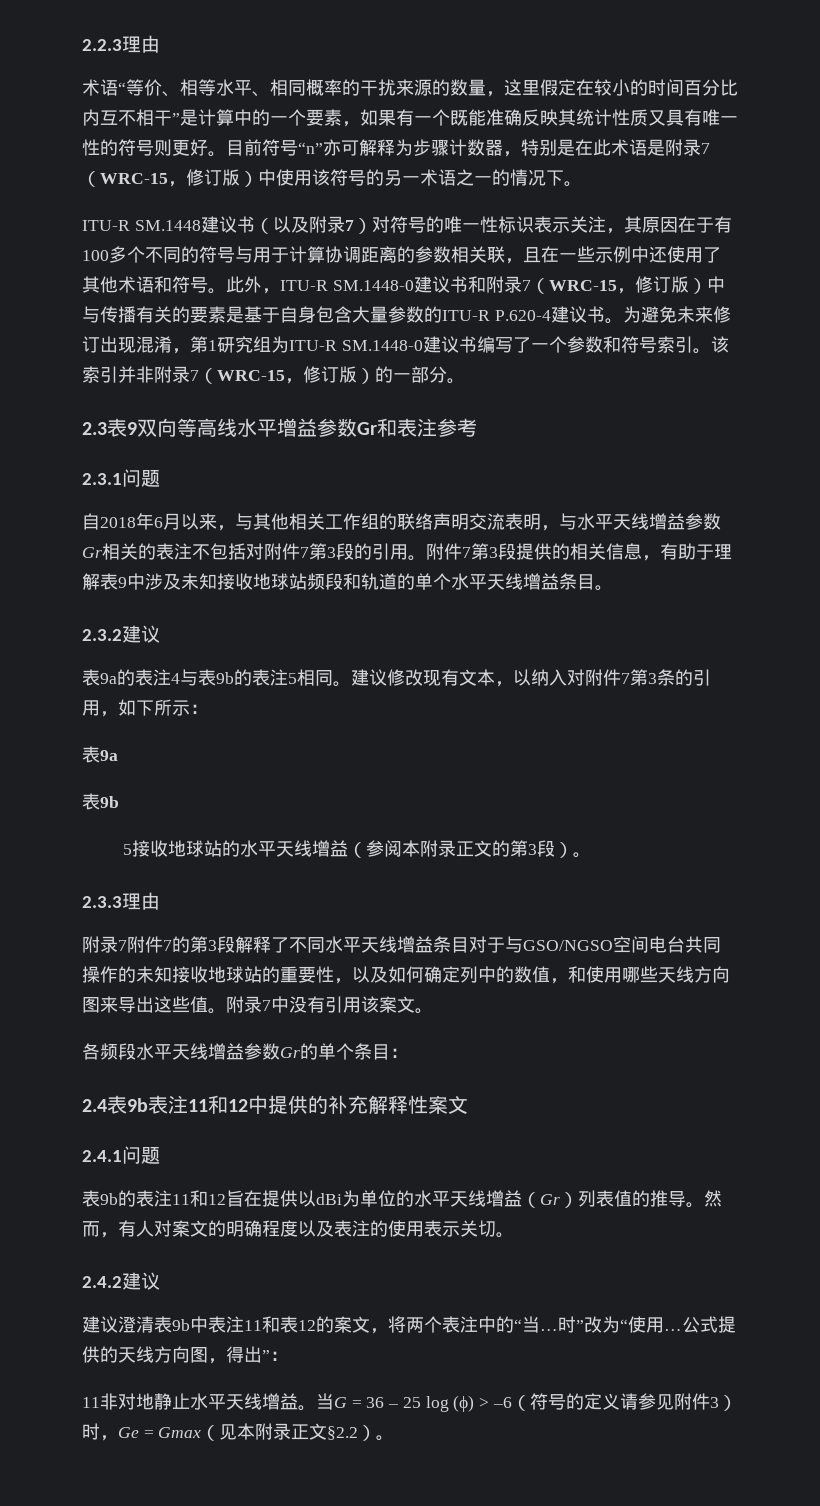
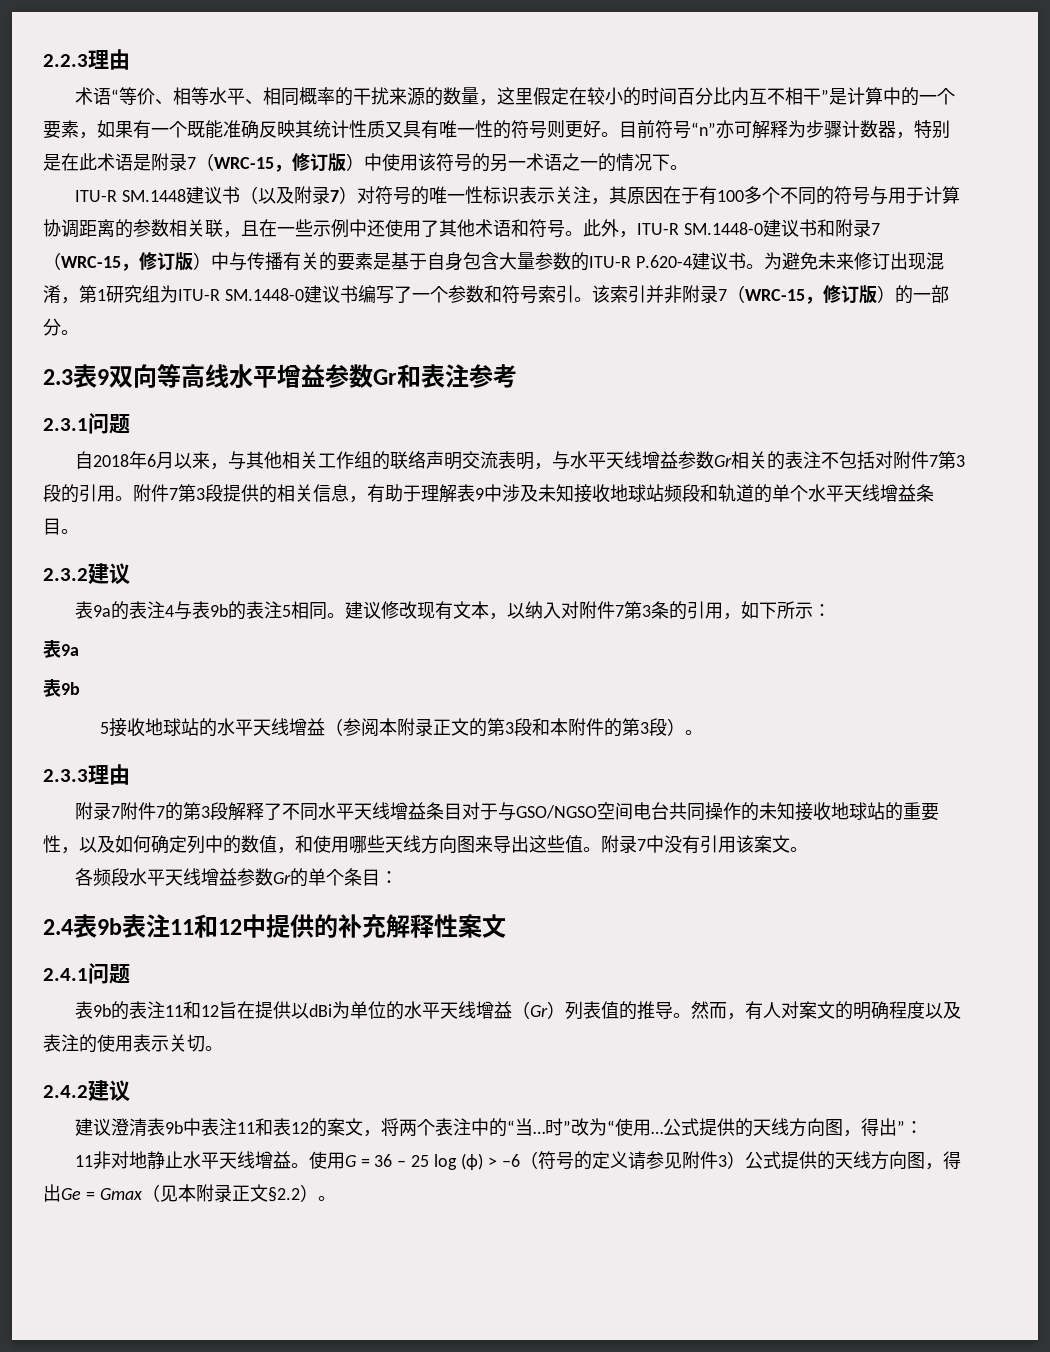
- 5接收地球站的水平天线增益（参阅本附录正文的第3段）。
+ 5接收地球站的水平天线增益（参阅本附录正文的第3段和本附件的第3段）。
- 当G = 36 – 25 log (ϕ) > –6（符号的定义请参见附件3）时，Ge = Gmax（见本附录正文§2.2）。
+ 使用G = 36 – 25 log (ϕ) > –6（符号的定义请参见附件3）公式提供的天线方向图，得出Ge = Gmax（见本附录正文§2.2）。

